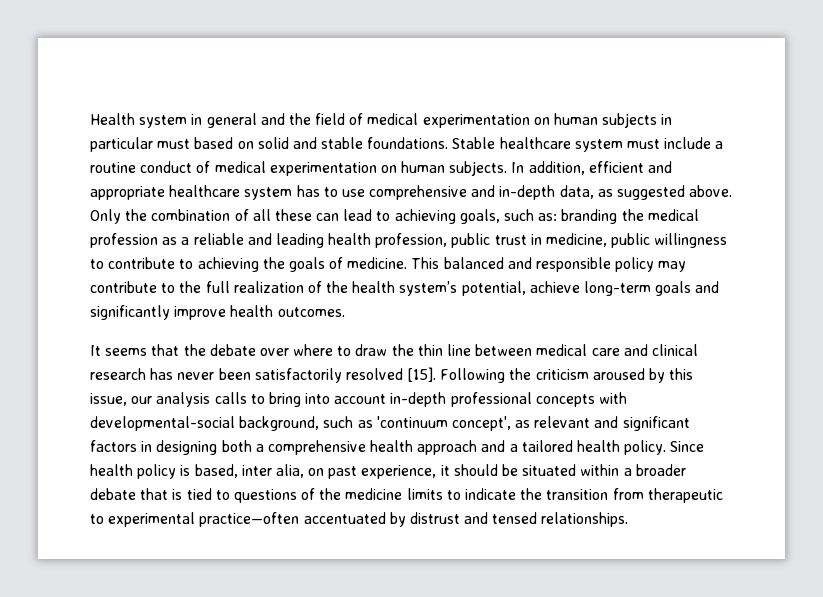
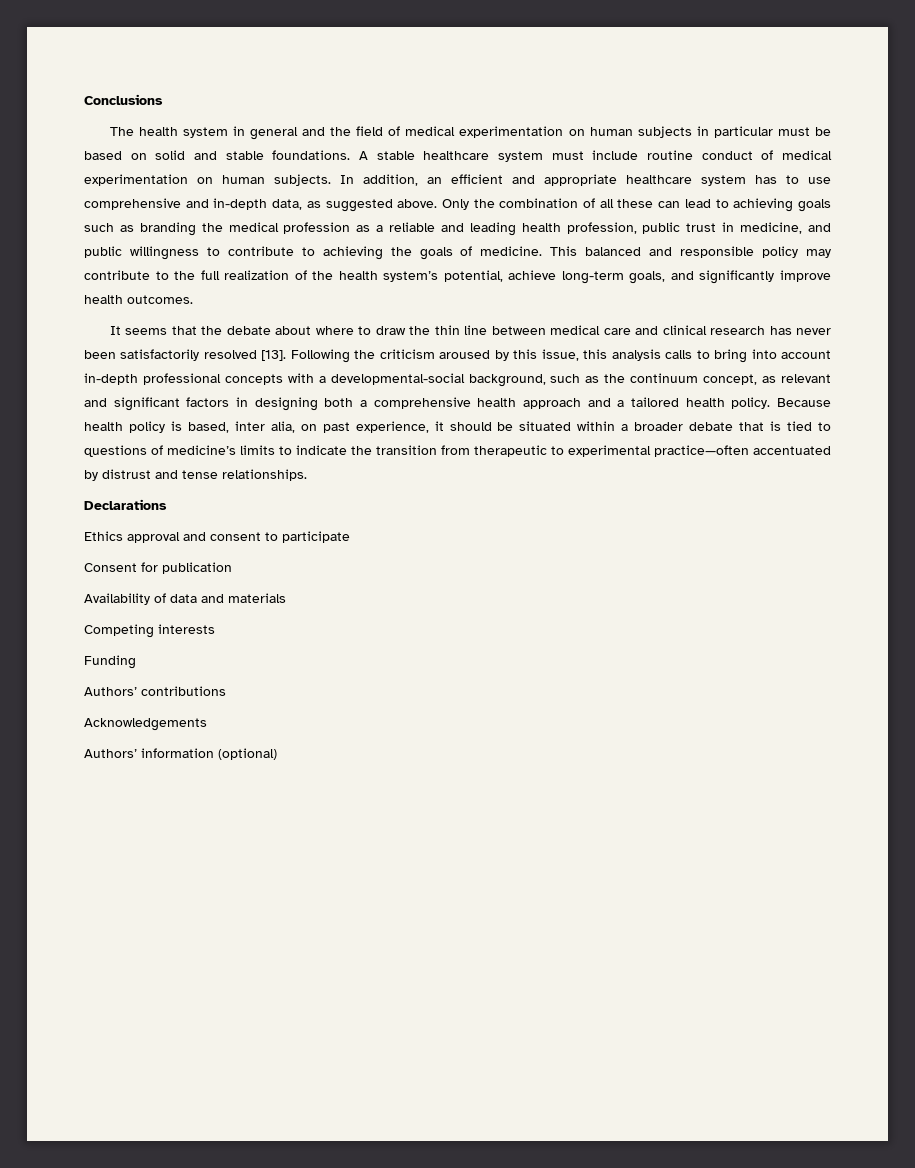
- Health system in general and the field of medical experimentation on human subjects in particular must based on solid and stable foundations.
+ Conclusions
+ The health system in general and the field of medical experimentation on human subjects in particular must be based on solid and stable foundations.
- Stable healthcare system must include a routine conduct of medical experimentation on human subjects.
+ A stable healthcare system must include routine conduct of medical experimentation on human subjects.
- In addition, efficient and appropriate healthcare system has to use comprehensive and in-depth data, as suggested above.
+ In addition, an efficient and appropriate healthcare system has to use comprehensive and in-depth data, as suggested above.
- Only the combination of all these can lead to achieving goals, such as: branding the medical profession as a reliable and leading health profession, public trust in medicine, public willingness to contribute to achieving the goals of medicine.
+ Only the combination of all these can lead to achieving goals such as branding the medical profession as a reliable and leading health profession, public trust in medicine, and public willingness to contribute to achieving the goals of medicine.
- This balanced and responsible policy may contribute to the full realization of the health system’s potential, achieve long-term goals and significantly improve health outcomes.
+ This balanced and responsible policy may contribute to the full realization of the health system’s potential, achieve long-term goals, and significantly improve health outcomes.
- It seems that the debate over where to draw the thin line between medical care and clinical research has never been satisfactorily resolved [15].
+ It seems that the debate about where to draw the thin line between medical care and clinical research has never been satisfactorily resolved [13].
- Following the criticism aroused by this issue, our analysis calls to bring into account in-depth professional concepts with developmental-social background, such as 'continuum concept', as relevant and significant factors in designing both a comprehensive health approach and a tailored health policy.
+ Following the criticism aroused by this issue, this analysis calls to bring into account in-depth professional concepts with a developmental-social background, such as the continuum concept, as relevant and significant factors in designing both a comprehensive health approach and a tailored health policy.
- Since health policy is based, inter alia, on past experience, it should be situated within a broader debate that is tied to questions of the medicine limits to indicate the transition from therapeutic to experimental practice—often accentuated by distrust and tensed relationships.
+ Because health policy is based, inter alia, on past experience, it should be situated within a broader debate that is tied to questions of medicine’s limits to indicate the transition from therapeutic to experimental practice—often accentuated by distrust and tense relationships.
+ Declarations
+ Ethics approval and consent to participate
+ Consent for publication
+ Availability of data and materials
+ Competing interests
+ Funding
+ Authors’ contributions
+ Acknowledgements
+ Authors’ information (optional)

